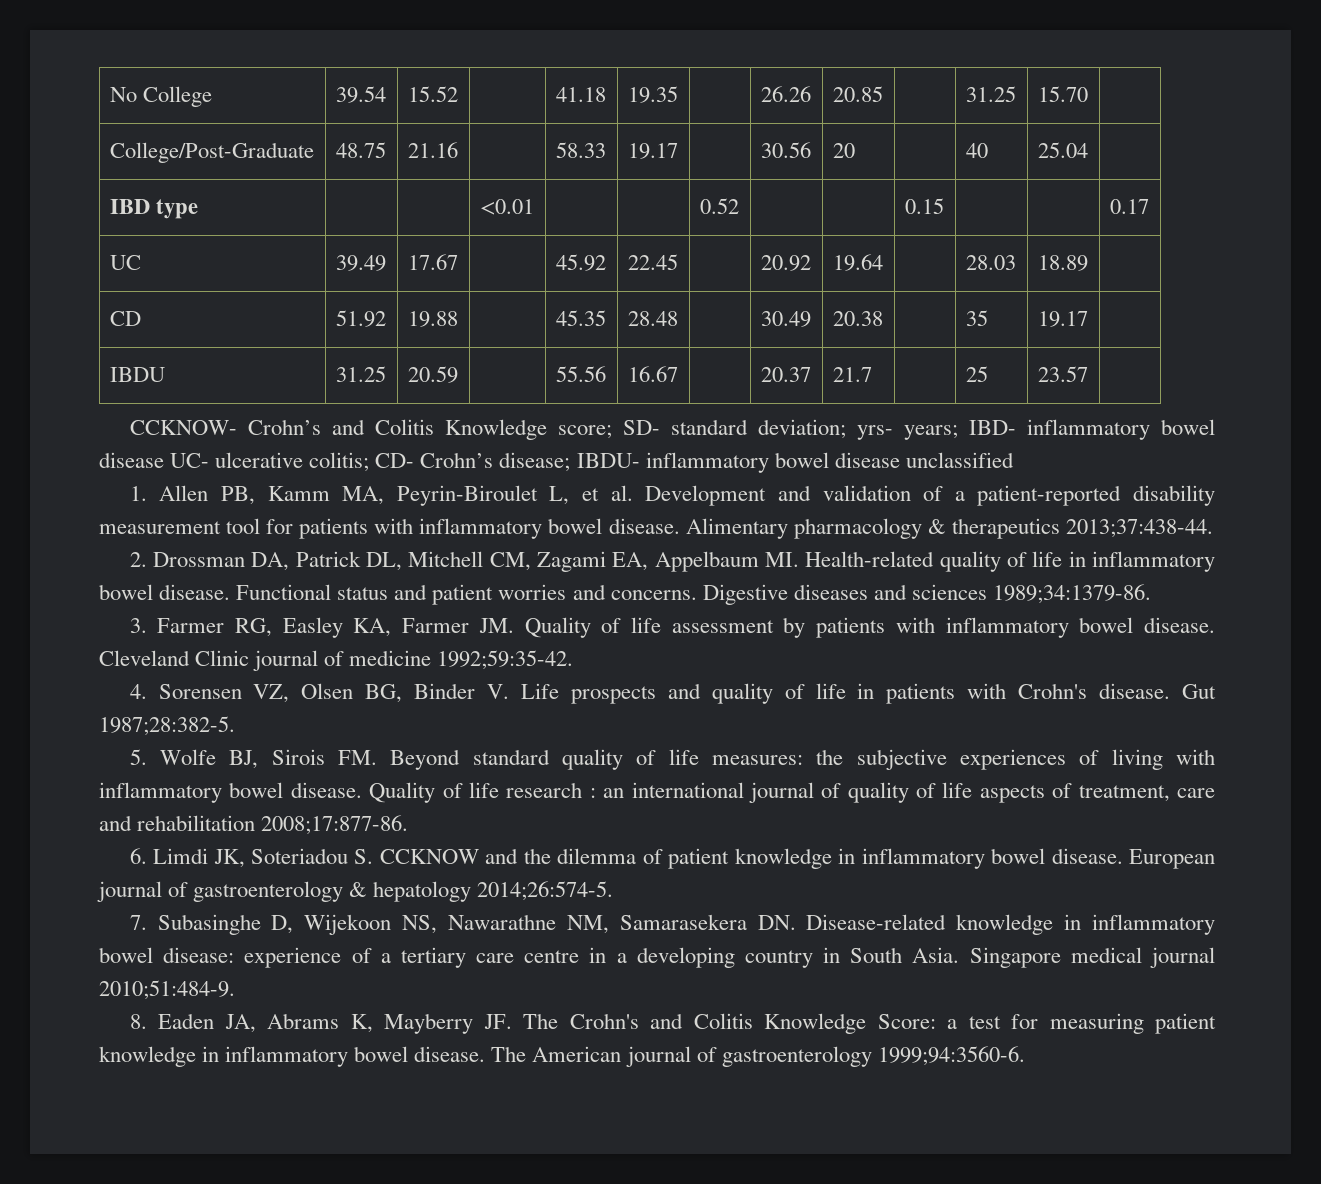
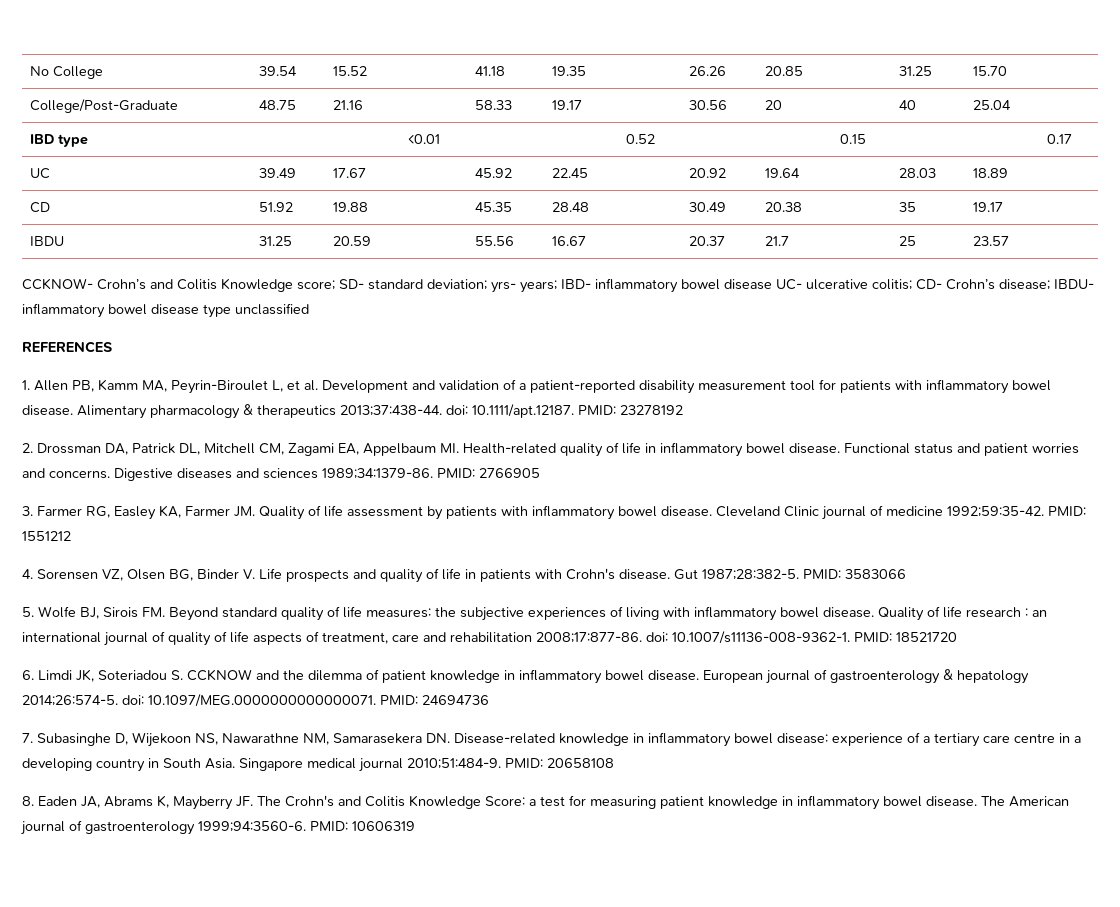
- CCKNOW- Crohn’s and Colitis Knowledge score; SD- standard deviation; yrs- years; IBD- inflammatory bowel disease UC- ulcerative colitis; CD- Crohn’s disease; IBDU- inflammatory bowel disease unclassified
+ CCKNOW- Crohn’s and Colitis Knowledge score; SD- standard deviation; yrs- years; IBD- inflammatory bowel disease UC- ulcerative colitis; CD- Crohn’s disease; IBDU- inflammatory bowel disease type unclassified
+ REFERENCES
- Alimentary pharmacology & therapeutics 2013;37:438-44.
+ Alimentary pharmacology & therapeutics 2013;37:438-44. doi: 10.1111/apt.12187. PMID: 23278192
+ PMID: 2766905
+ PMID: 1551212
+ PMID: 3583066
- Quality of life research : an international journal of quality of life aspects of treatment, care and rehabilitation 2008;17:877-86.
+ Quality of life research : an international journal of quality of life aspects of treatment, care and rehabilitation 2008;17:877-86. doi: 10.1007/s11136-008-9362-1. PMID: 18521720
- European journal of gastroenterology & hepatology 2014;26:574-5.
+ European journal of gastroenterology & hepatology 2014;26:574-5. doi: 10.1097/MEG.0000000000000071. PMID: 24694736
+ PMID: 20658108
+ PMID: 10606319

